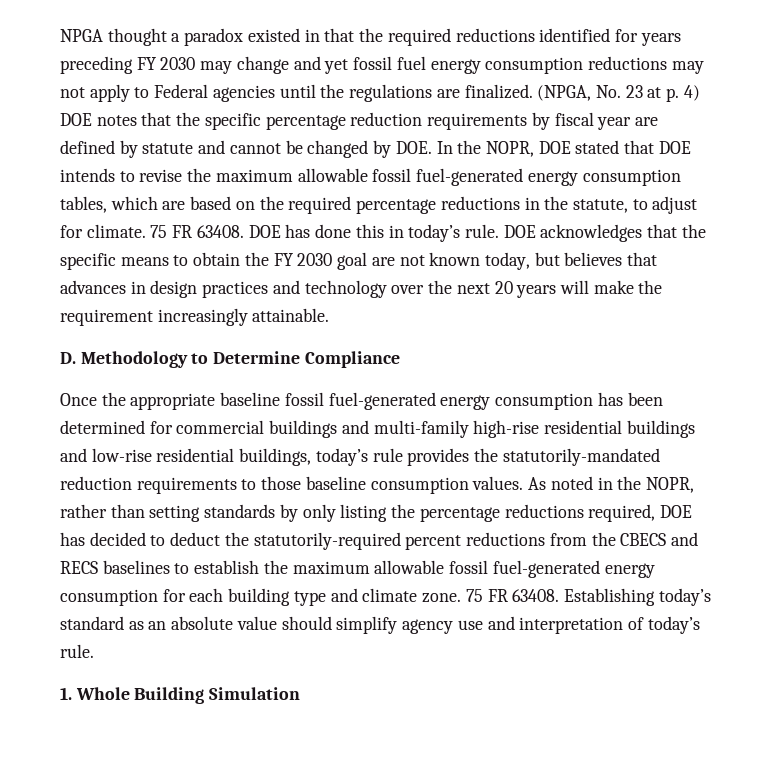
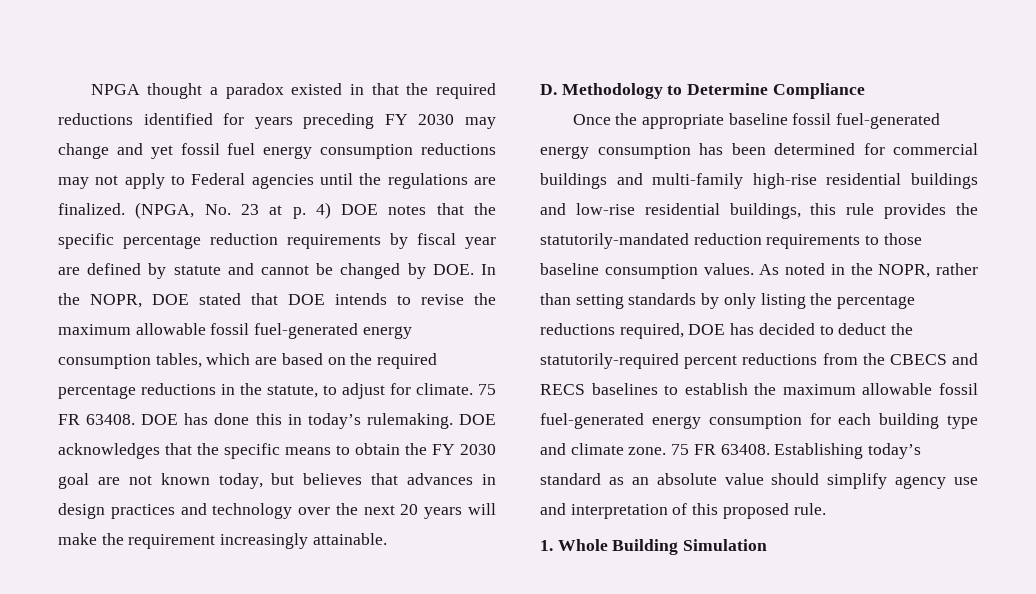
- DOE has done this in today’s rule.
+ DOE has done this in today’s rulemaking.
- Once the appropriate baseline fossil fuel-generated energy consumption has been determined for commercial buildings and multi-family high-rise residential buildings and low-rise residential buildings, today’s rule provides the statutorily-mandated reduction requirements to those baseline consumption values.
+ Once the appropriate baseline fossil fuel-generated energy consumption has been determined for commercial buildings and multi-family high-rise residential buildings and low-rise residential buildings, this rule provides the statutorily-mandated reduction requirements to those baseline consumption values.
- Establishing today’s standard as an absolute value should simplify agency use and interpretation of today’s rule.
+ Establishing today’s standard as an absolute value should simplify agency use and interpretation of this proposed rule.

